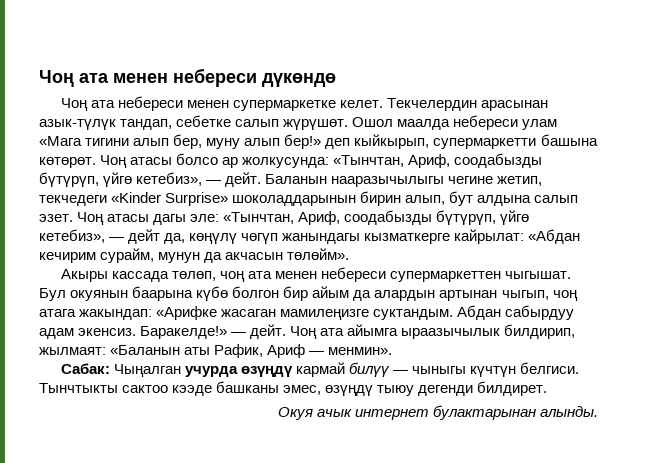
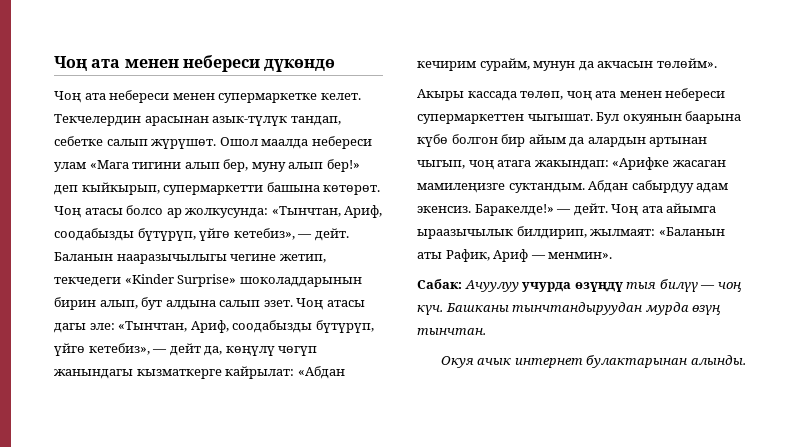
- Сабак: Чыңалган учурда өзүңдү кармай билүү — чыныгы күчтүн белгиси. Тынчтыкты сактоо кээде башканы эмес, өзүңдү тыюу дегенди билдирет.
+ Сабак: Ачуулуу учурда өзүңдү тыя билүү — чоң күч. Башканы тынчтандыруудан мурда өзүң тынчтан.

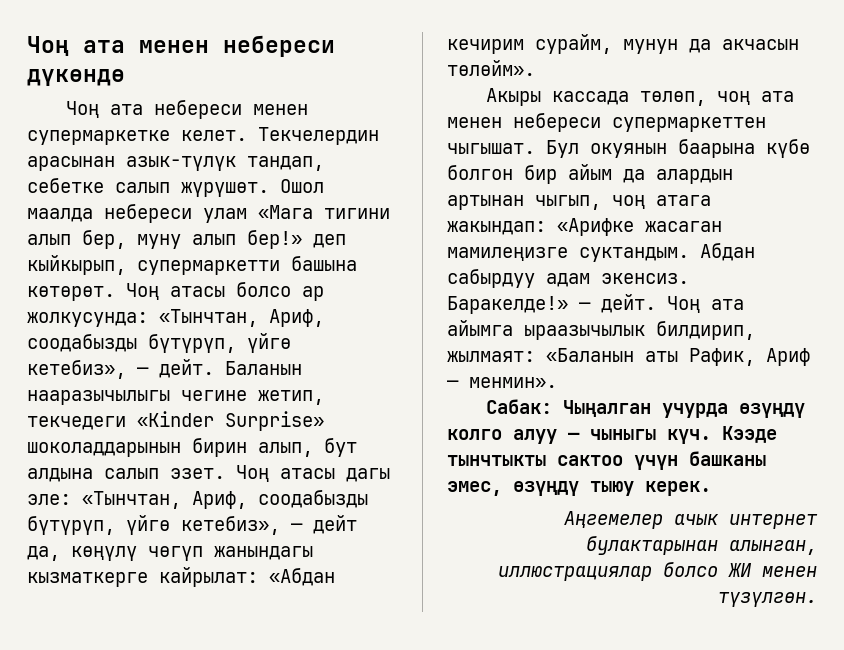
- Сабак: Ачуулуу учурда өзүңдү тыя билүү — чоң күч. Башканы тынчтандыруудан мурда өзүң тынчтан.
- Окуя ачык интернет булактарынан алынды.
+ Сабак: Чыңалган учурда өзүңдү колго алуу — чыныгы күч. Кээде тынчтыкты сактоо үчүн башканы эмес, өзүңдү тыюу керек.
+ Аңгемелер ачык интернет булактарынан алынган, иллюстрациялар болсо ЖИ менен түзүлгөн.

